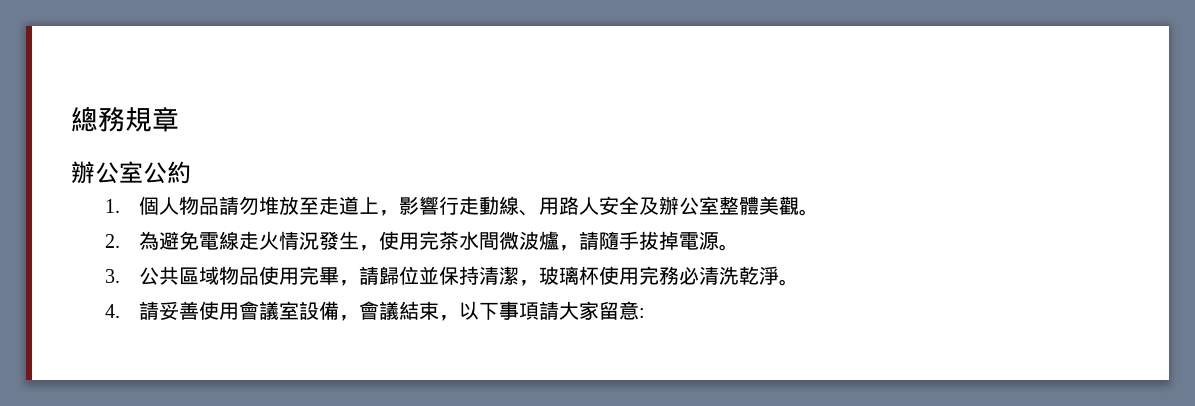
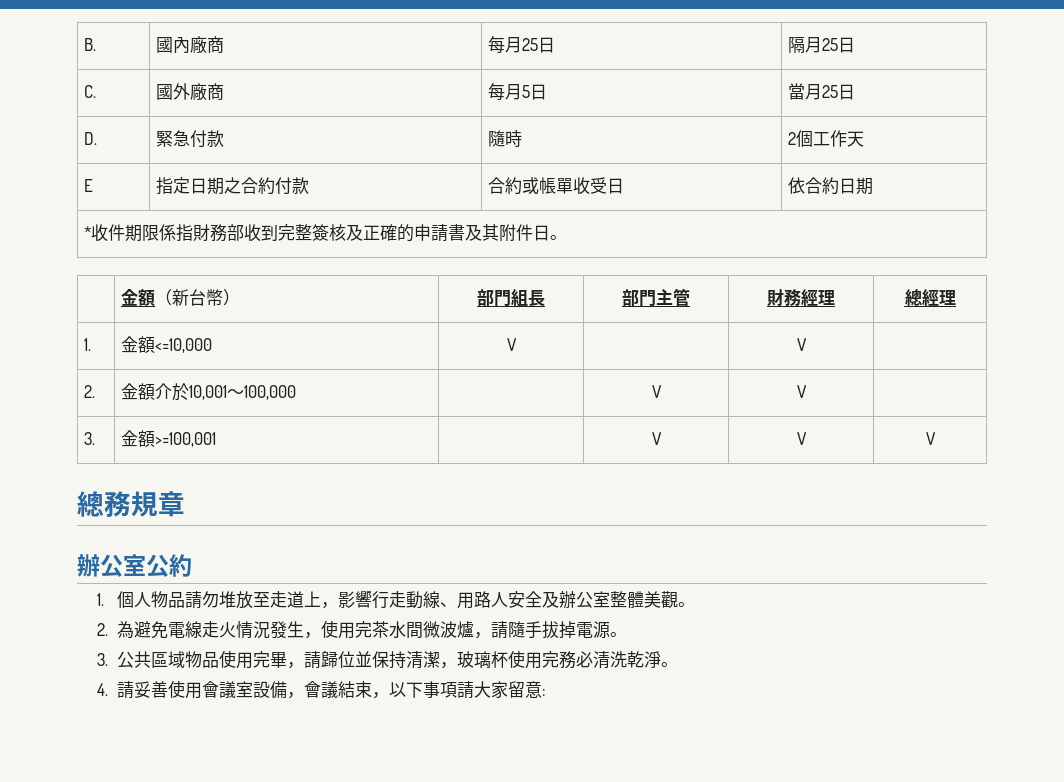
+ B. | 國內廠商 | 每月25日 | 隔月25日
+ C. | 國外廠商 | 每月5日 | 當月25日
+ D. | 緊急付款 | 隨時 | 2個工作天
+ E | 指定日期之合約付款 | 合約或帳單收受日 | 依合約日期
+ *收件期限係指財務部收到完整簽核及正確的申請書及其附件日。
+ | 金額（新台幣） | 部門組長 | 部門主管 | 財務經理 | 總經理
+ 1. | 金額<=10,000 | V | | V |
+ 2. | 金額介於10,001～100,000 | | V | V |
+ 3. | 金額>=100,001 | | V | V | V

